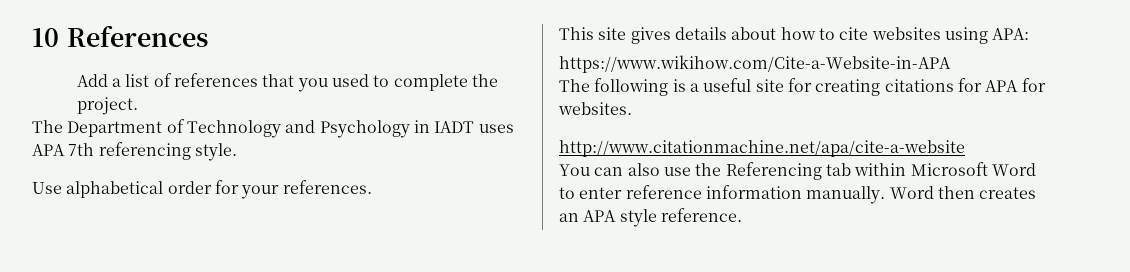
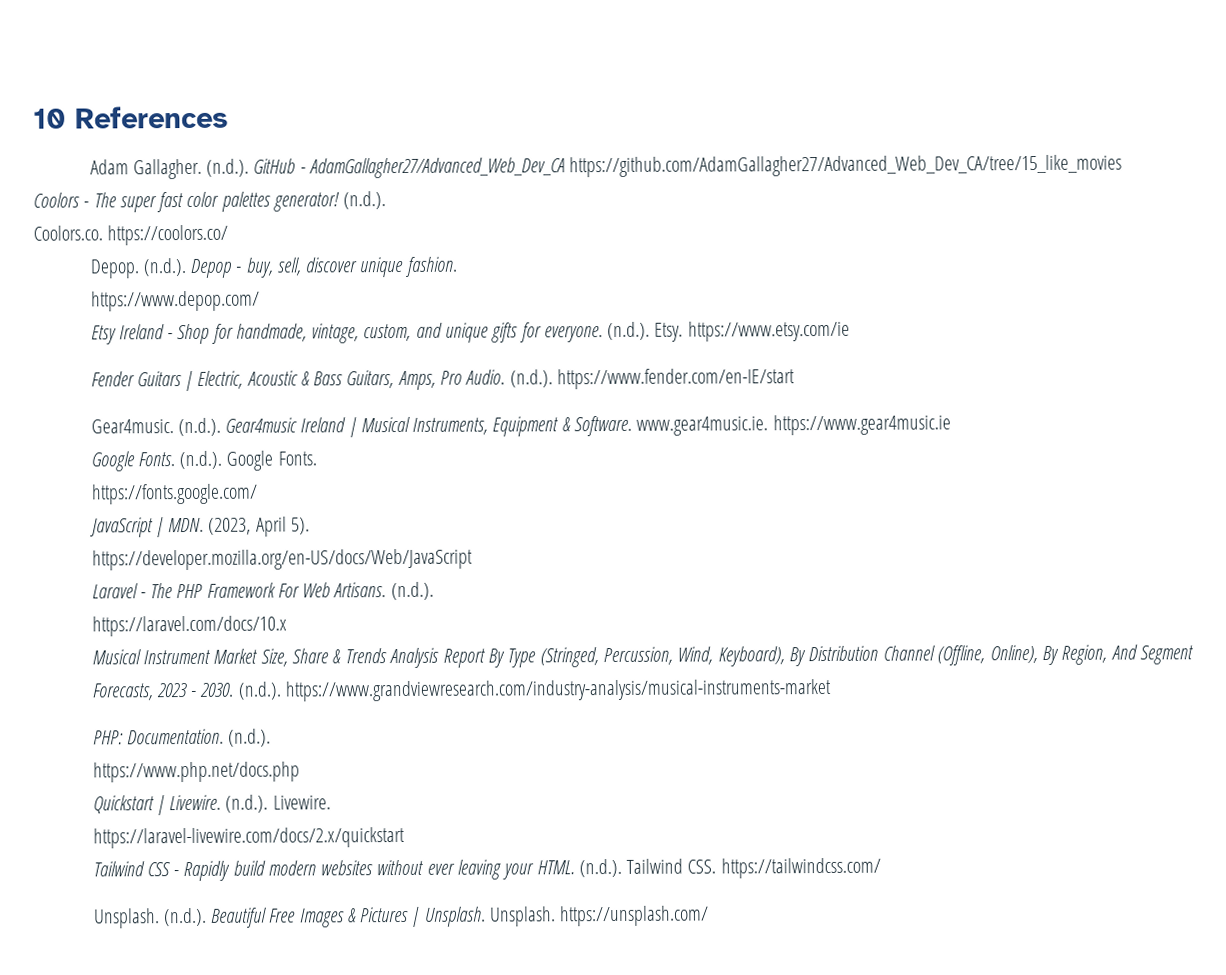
- Add a list of references that you used to complete the project.
- The Department of Technology and Psychology in IADT uses APA 7th referencing style.
- Use alphabetical order for your references.
- This site gives details about how to cite websites using APA:
- https://www.wikihow.com/Cite-a-Website-in-APA
- The following is a useful site for creating citations for APA for websites.
- http://www.citationmachine.net/apa/cite-a-website
- You can also use the Referencing tab within Microsoft Word to enter reference information manually. Word then creates an APA style reference.
+ Adam Gallagher. (n.d.). GitHub - AdamGallagher27/Advanced_Web_Dev_CA https://github.com/AdamGallagher27/Advanced_Web_Dev_CA/tree/15_like_movies
+ Coolors - The super fast color palettes generator! (n.d.).
+ Coolors.co. https://coolors.co/
+ Depop. (n.d.). Depop - buy, sell, discover unique fashion.
+ https://www.depop.com/
+ Etsy Ireland - Shop for handmade, vintage, custom, and unique gifts for everyone. (n.d.). Etsy. https://www.etsy.com/ie
+ Fender Guitars | Electric, Acoustic & Bass Guitars, Amps, Pro Audio. (n.d.). https://www.fender.com/en-IE/start
+ Gear4music. (n.d.). Gear4music Ireland | Musical Instruments, Equipment & Software. www.gear4music.ie. https://www.gear4music.ie
+ Google Fonts. (n.d.). Google Fonts.
+ https://fonts.google.com/
+ JavaScript | MDN. (2023, April 5).
+ https://developer.mozilla.org/en-US/docs/Web/JavaScript
+ Laravel - The PHP Framework For Web Artisans. (n.d.).
+ https://laravel.com/docs/10.x
+ Musical Instrument Market Size, Share & Trends Analysis Report By Type (Stringed, Percussion, Wind, Keyboard), By Distribution Channel (Offline, Online), By Region, And Segment Forecasts, 2023 - 2030. (n.d.). https://www.grandviewresearch.com/industry-analysis/musical-instruments-market
+ PHP: Documentation. (n.d.).
+ https://www.php.net/docs.php
+ Quickstart | Livewire. (n.d.). Livewire.
+ https://laravel-livewire.com/docs/2.x/quickstart
+ Tailwind CSS - Rapidly build modern websites without ever leaving your HTML. (n.d.). Tailwind CSS. https://tailwindcss.com/
+ Unsplash. (n.d.). Beautiful Free Images & Pictures | Unsplash. Unsplash. https://unsplash.com/

